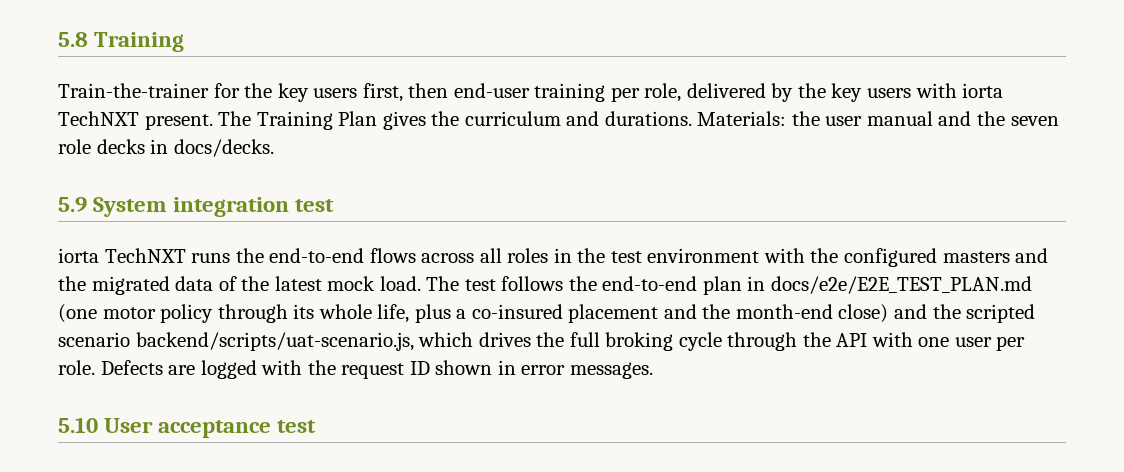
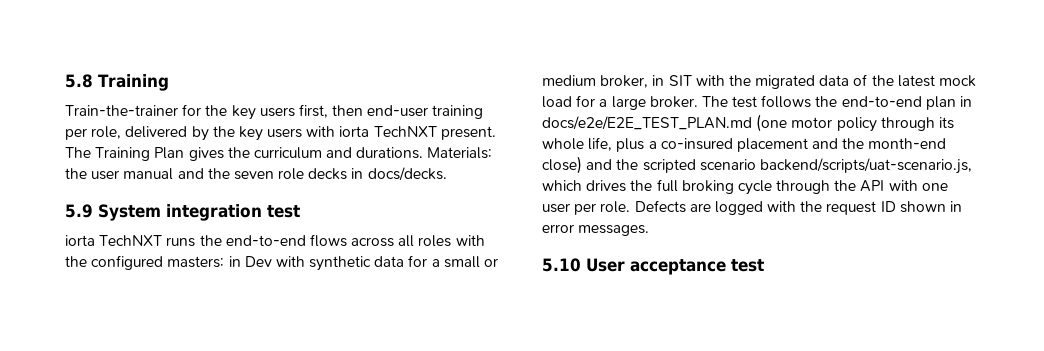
- iorta TechNXT runs the end-to-end flows across all roles in the test environment with the configured masters and the migrated data of the latest mock load.
+ iorta TechNXT runs the end-to-end flows across all roles with the configured masters: in Dev with synthetic data for a small or medium broker, in SIT with the migrated data of the latest mock load for a large broker.

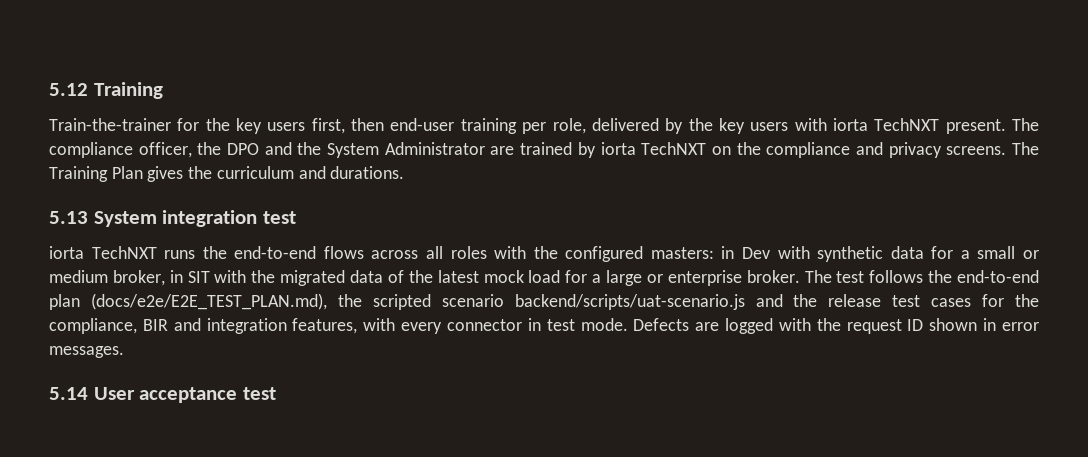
- 5.8 Training
+ 5.12 Training
- The Training Plan gives the curriculum and durations. Materials: the user manual and the seven role decks in docs/decks.
- 5.9 System integration test
+ The compliance officer, the DPO and the System Administrator are trained by iorta TechNXT on the compliance and privacy screens. The Training Plan gives the curriculum and durations.
+ 5.13 System integration test
- iorta TechNXT runs the end-to-end flows across all roles with the configured masters: in Dev with synthetic data for a small or medium broker, in SIT with the migrated data of the latest mock load for a large broker.
+ iorta TechNXT runs the end-to-end flows across all roles with the configured masters: in Dev with synthetic data for a small or medium broker, in SIT with the migrated data of the latest mock load for a large or enterprise broker.
- The test follows the end-to-end plan in docs/e2e/E2E_TEST_PLAN.md (one motor policy through its whole life, plus a co-insured placement and the month-end close) and the scripted scenario backend/scripts/uat-scenario.js, which drives the full broking cycle through the API with one user per role.
+ The test follows the end-to-end plan (docs/e2e/E2E_TEST_PLAN.md), the scripted scenario backend/scripts/uat-scenario.js and the release test cases for the compliance, BIR and integration features, with every connector in test mode.
- 5.10 User acceptance test
+ 5.14 User acceptance test

